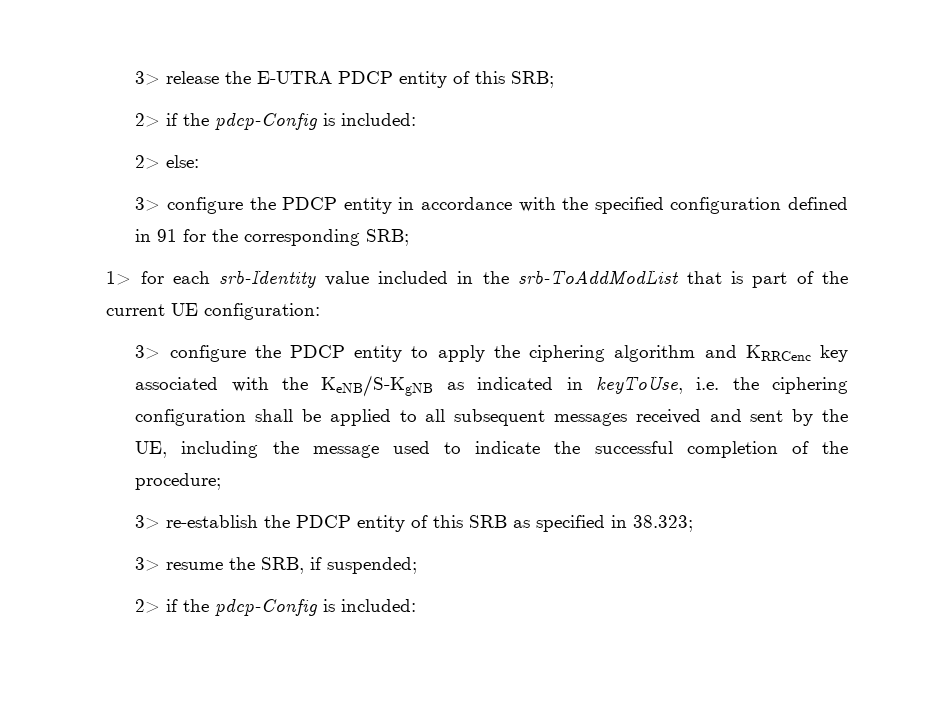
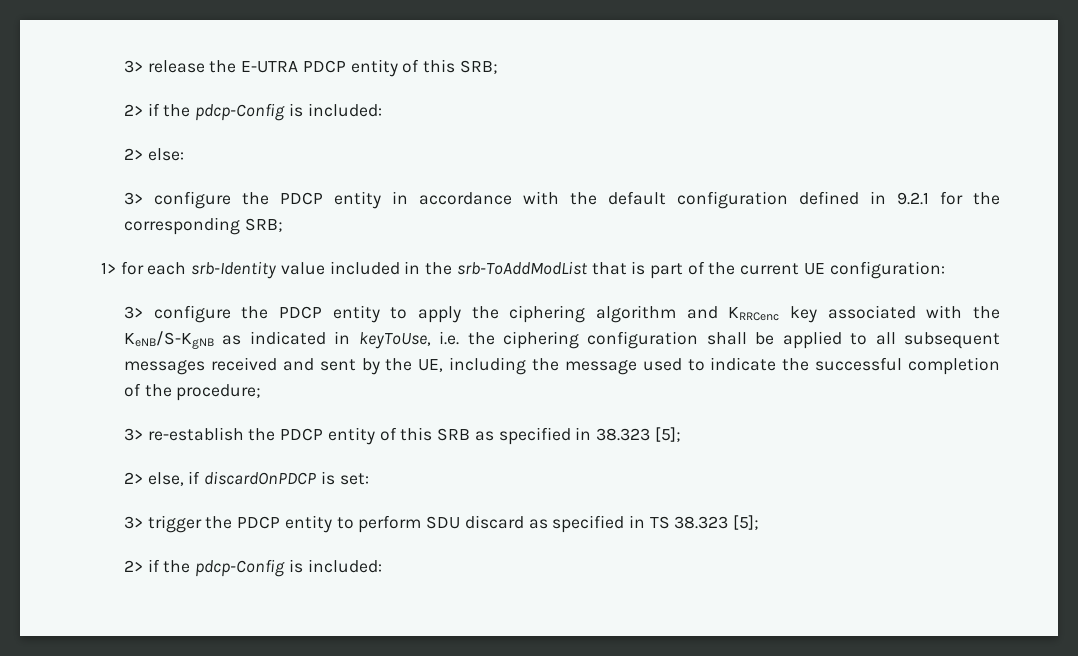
- 3> configure the PDCP entity in accordance with the specified configuration defined in 91 for the corresponding SRB;
+ 3> configure the PDCP entity in accordance with the default configuration defined in 9.2.1 for the corresponding SRB;
- 3> re-establish the PDCP entity of this SRB as specified in 38.323;
- 3> resume the SRB, if suspended;
+ 3> re-establish the PDCP entity of this SRB as specified in 38.323 [5];
+ 2> else, if discardOnPDCP is set:
+ 3> trigger the PDCP entity to perform SDU discard as specified in TS 38.323 [5];

